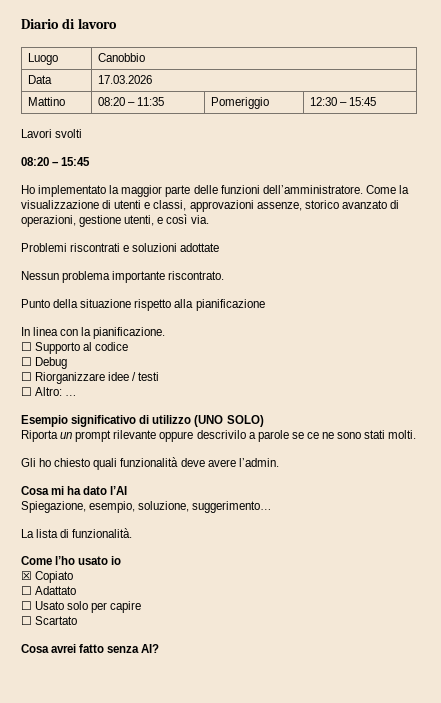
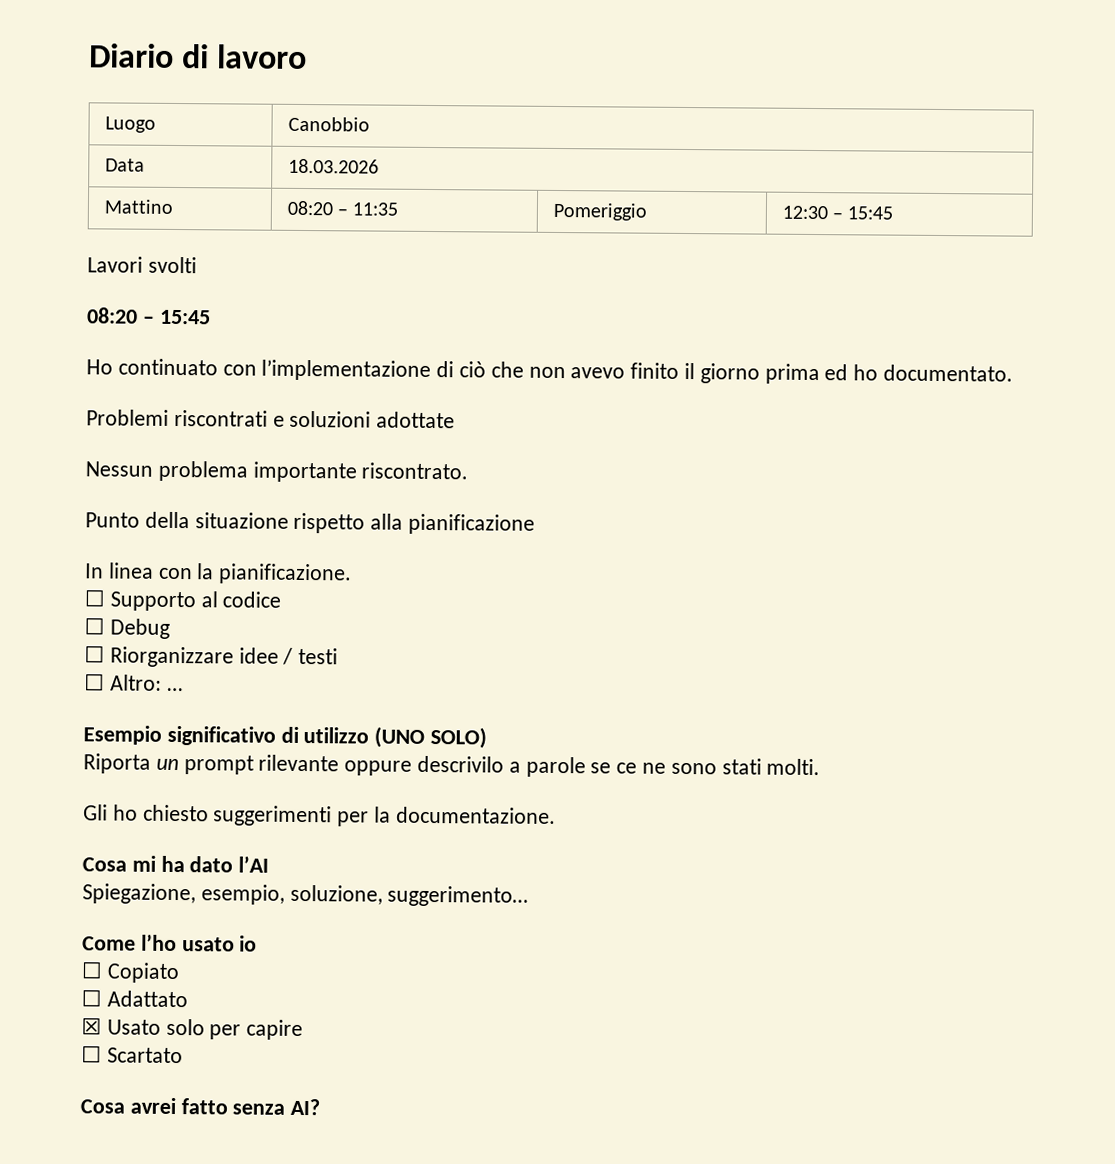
- Data | 17.03.2026
+ Data | 18.03.2026
- Ho implementato la maggior parte delle funzioni dell’amministratore. Come la visualizzazione di utenti e classi, approvazioni assenze, storico avanzato di operazioni, gestione utenti, e così via.
+ Ho continuato con l’implementazione di ciò che non avevo finito il giorno prima ed ho documentato.
- Gli ho chiesto quali funzionalità deve avere l’admin.
+ Gli ho chiesto suggerimenti per la documentazione.
- La lista di funzionalità.
- ☒ Copiato
+ ☐ Copiato
- ☐ Usato solo per capire
+ ☒ Usato solo per capire

